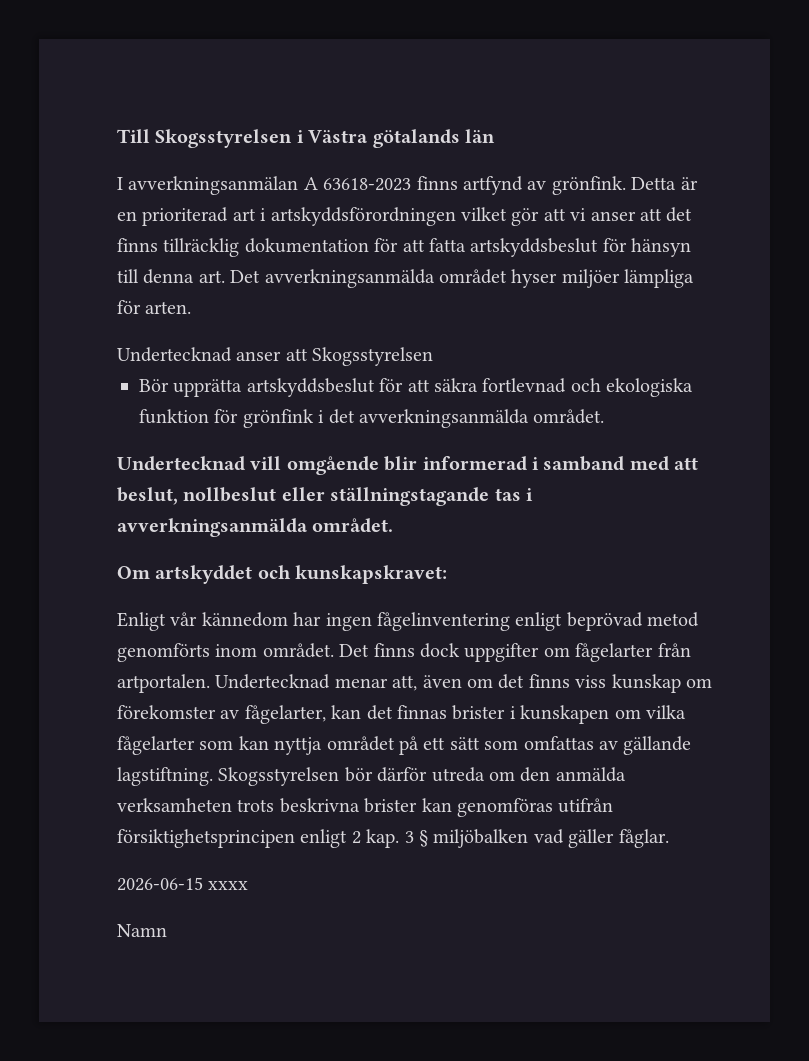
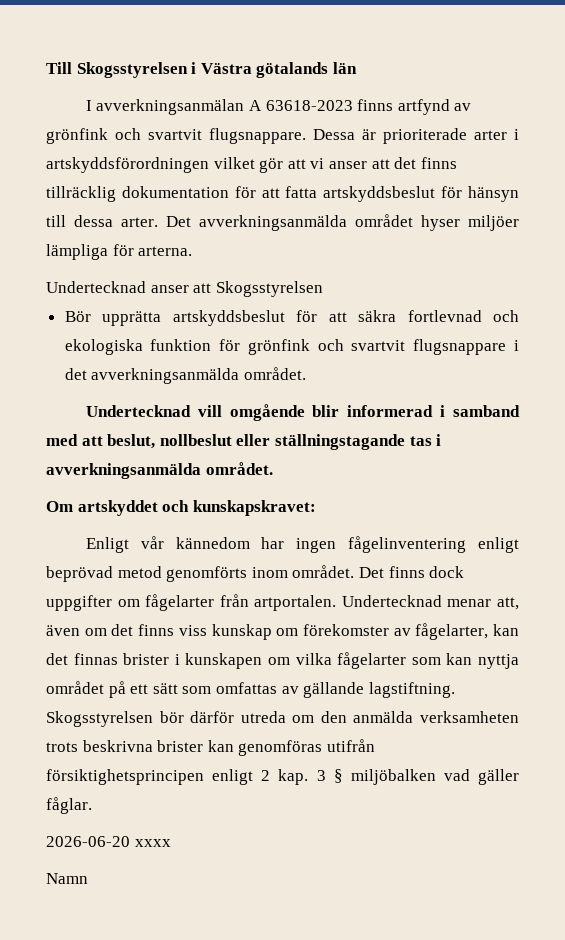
- I avverkningsanmälan A 63618-2023 finns artfynd av grönfink. Detta är en prioriterad art i artskyddsförordningen vilket gör att vi anser att det finns tillräcklig dokumentation för att fatta artskyddsbeslut för hänsyn till denna art. Det avverkningsanmälda området hyser miljöer lämpliga för arten.
+ I avverkningsanmälan A 63618-2023 finns artfynd av grönfink och svartvit flugsnappare. Dessa är prioriterade arter i artskyddsförordningen vilket gör att vi anser att det finns tillräcklig dokumentation för att fatta artskyddsbeslut för hänsyn till dessa arter. Det avverkningsanmälda området hyser miljöer lämpliga för arterna.
- Bör upprätta artskyddsbeslut för att säkra fortlevnad och ekologiska funktion för grönfink i det avverkningsanmälda området.
+ Bör upprätta artskyddsbeslut för att säkra fortlevnad och ekologiska funktion för grönfink och svartvit flugsnappare i det avverkningsanmälda området.
- 2026-06-15 xxxx
+ 2026-06-20 xxxx

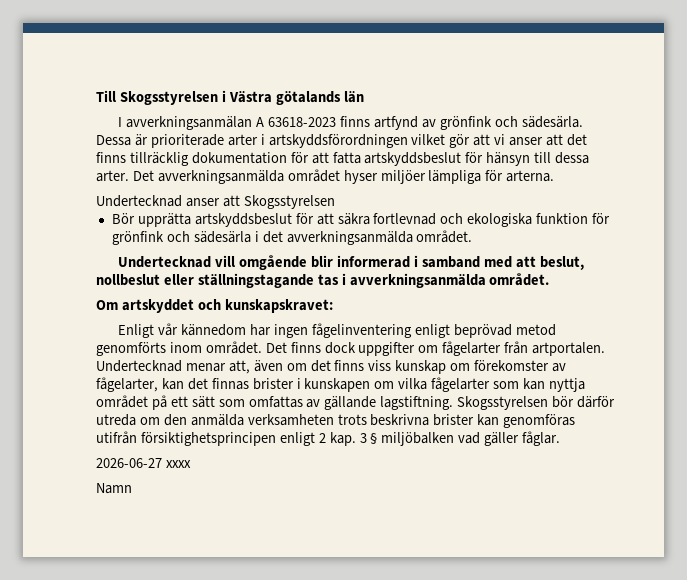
- I avverkningsanmälan A 63618-2023 finns artfynd av grönfink och svartvit flugsnappare.
+ I avverkningsanmälan A 63618-2023 finns artfynd av grönfink och sädesärla.
- Bör upprätta artskyddsbeslut för att säkra fortlevnad och ekologiska funktion för grönfink och svartvit flugsnappare i det avverkningsanmälda området.
+ Bör upprätta artskyddsbeslut för att säkra fortlevnad och ekologiska funktion för grönfink och sädesärla i det avverkningsanmälda området.
- 2026-06-20 xxxx
+ 2026-06-27 xxxx

